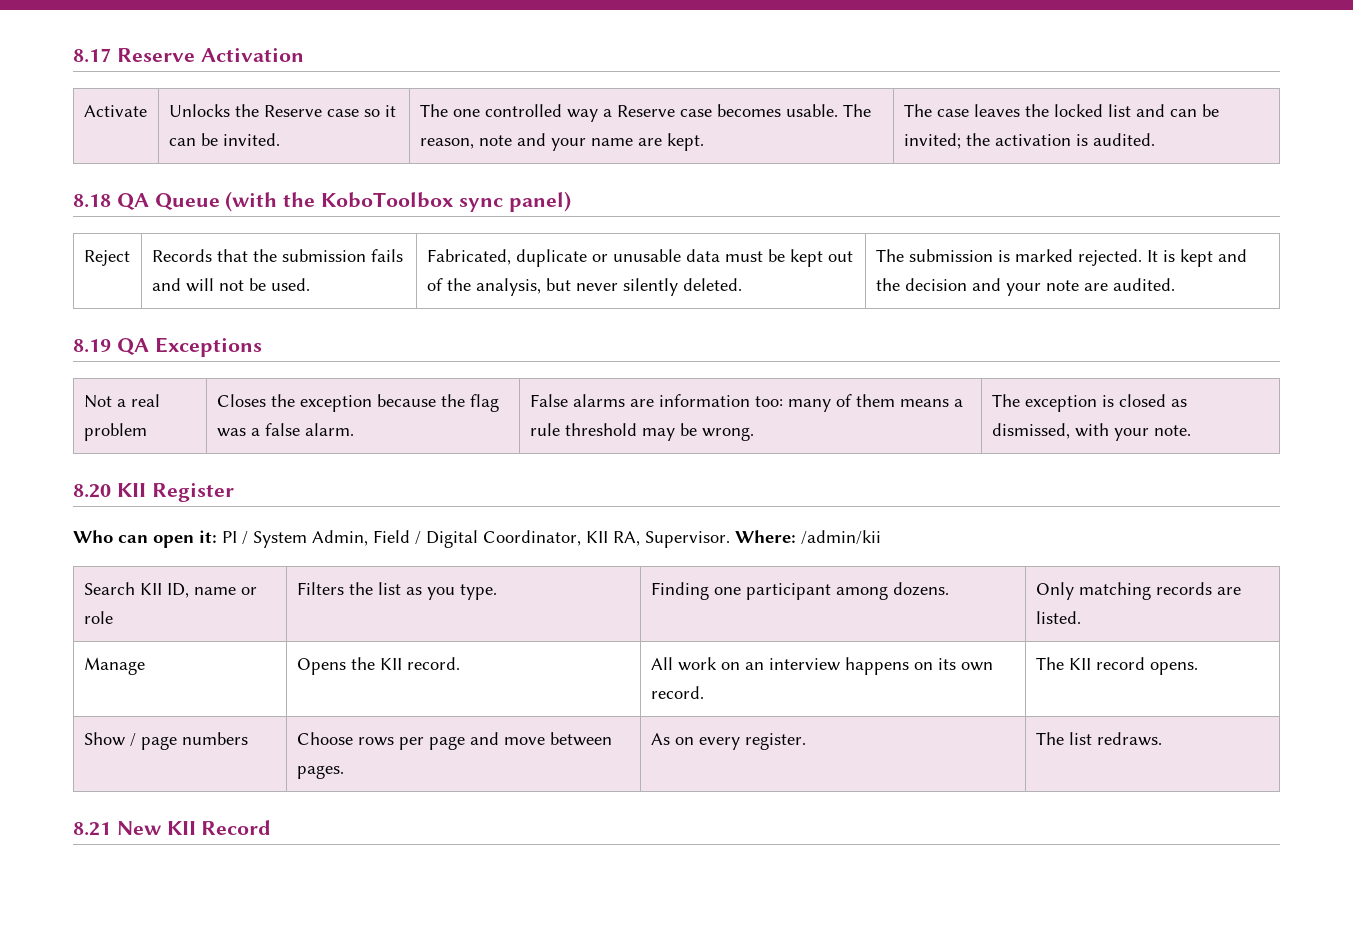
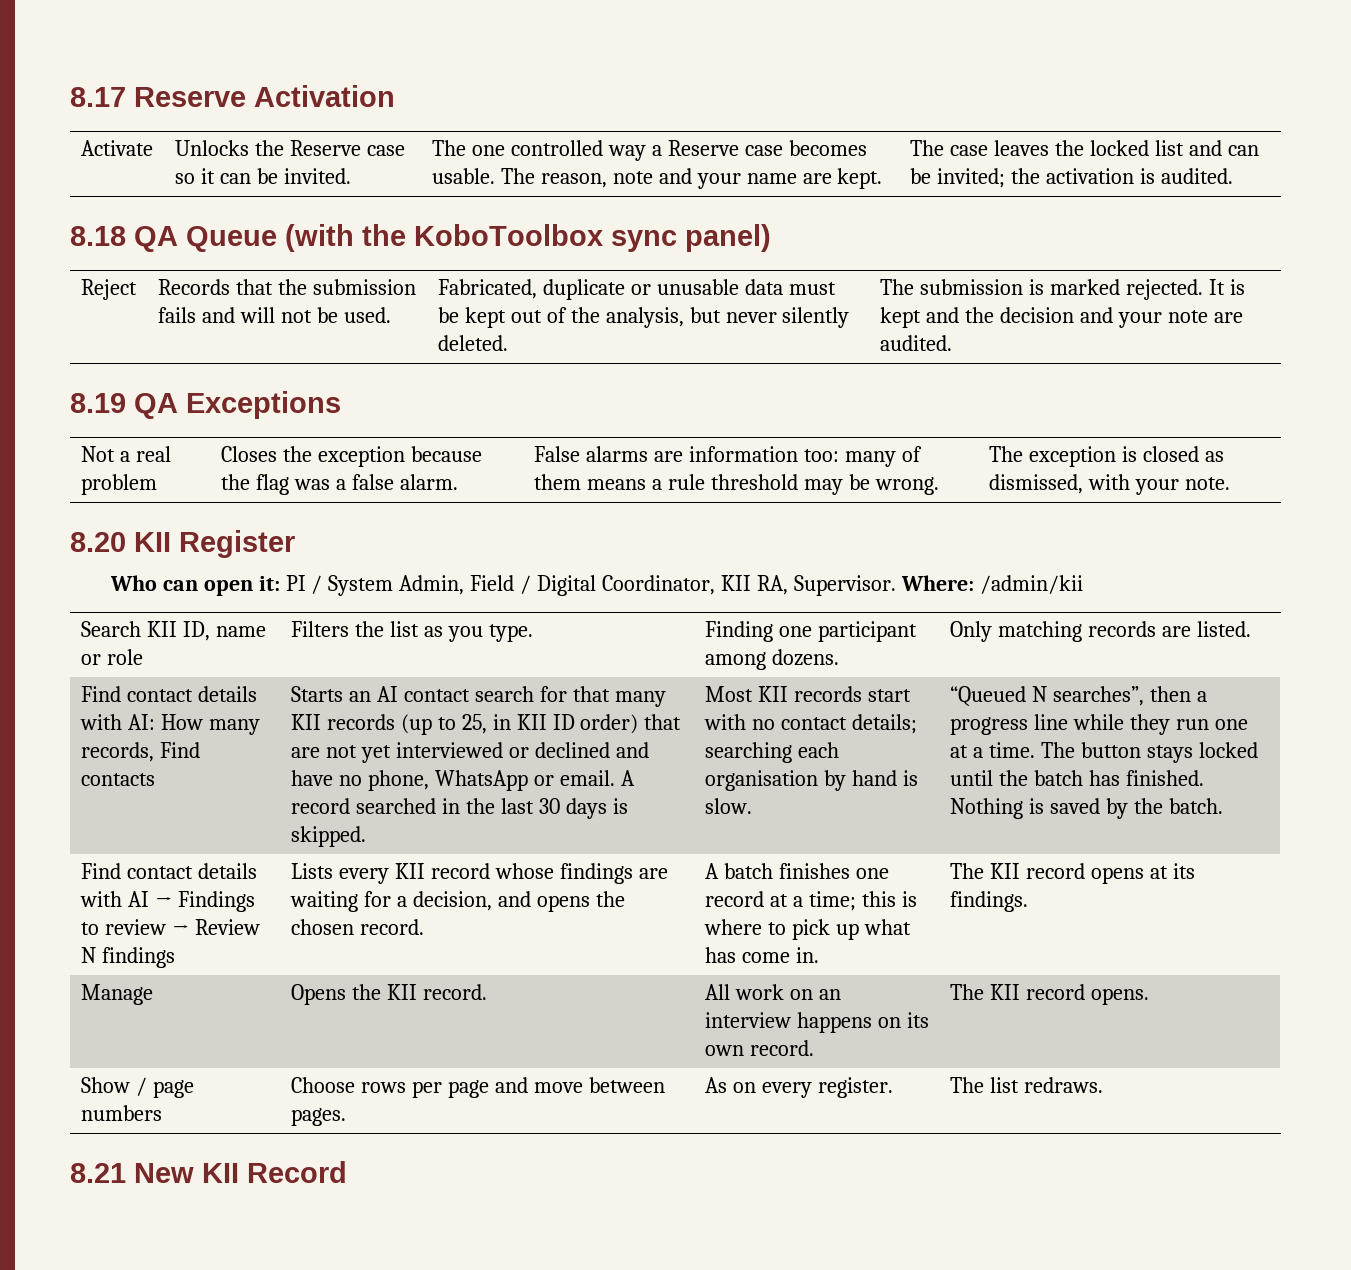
+ Find contact details with AI: How many records, Find contacts | Starts an AI contact search for that many KII records (up to 25, in KII ID order) that are not yet interviewed or declined and have no phone, WhatsApp or email. A record searched in the last 30 days is skipped. | Most KII records start with no contact details; searching each organisation by hand is slow. | “Queued N searches”, then a progress line while they run one at a time. The button stays locked until the batch has finished. Nothing is saved by the batch.
+ Find contact details with AI → Findings to review → Review N findings | Lists every KII record whose findings are waiting for a decision, and opens the chosen record. | A batch finishes one record at a time; this is where to pick up what has come in. | The KII record opens at its findings.

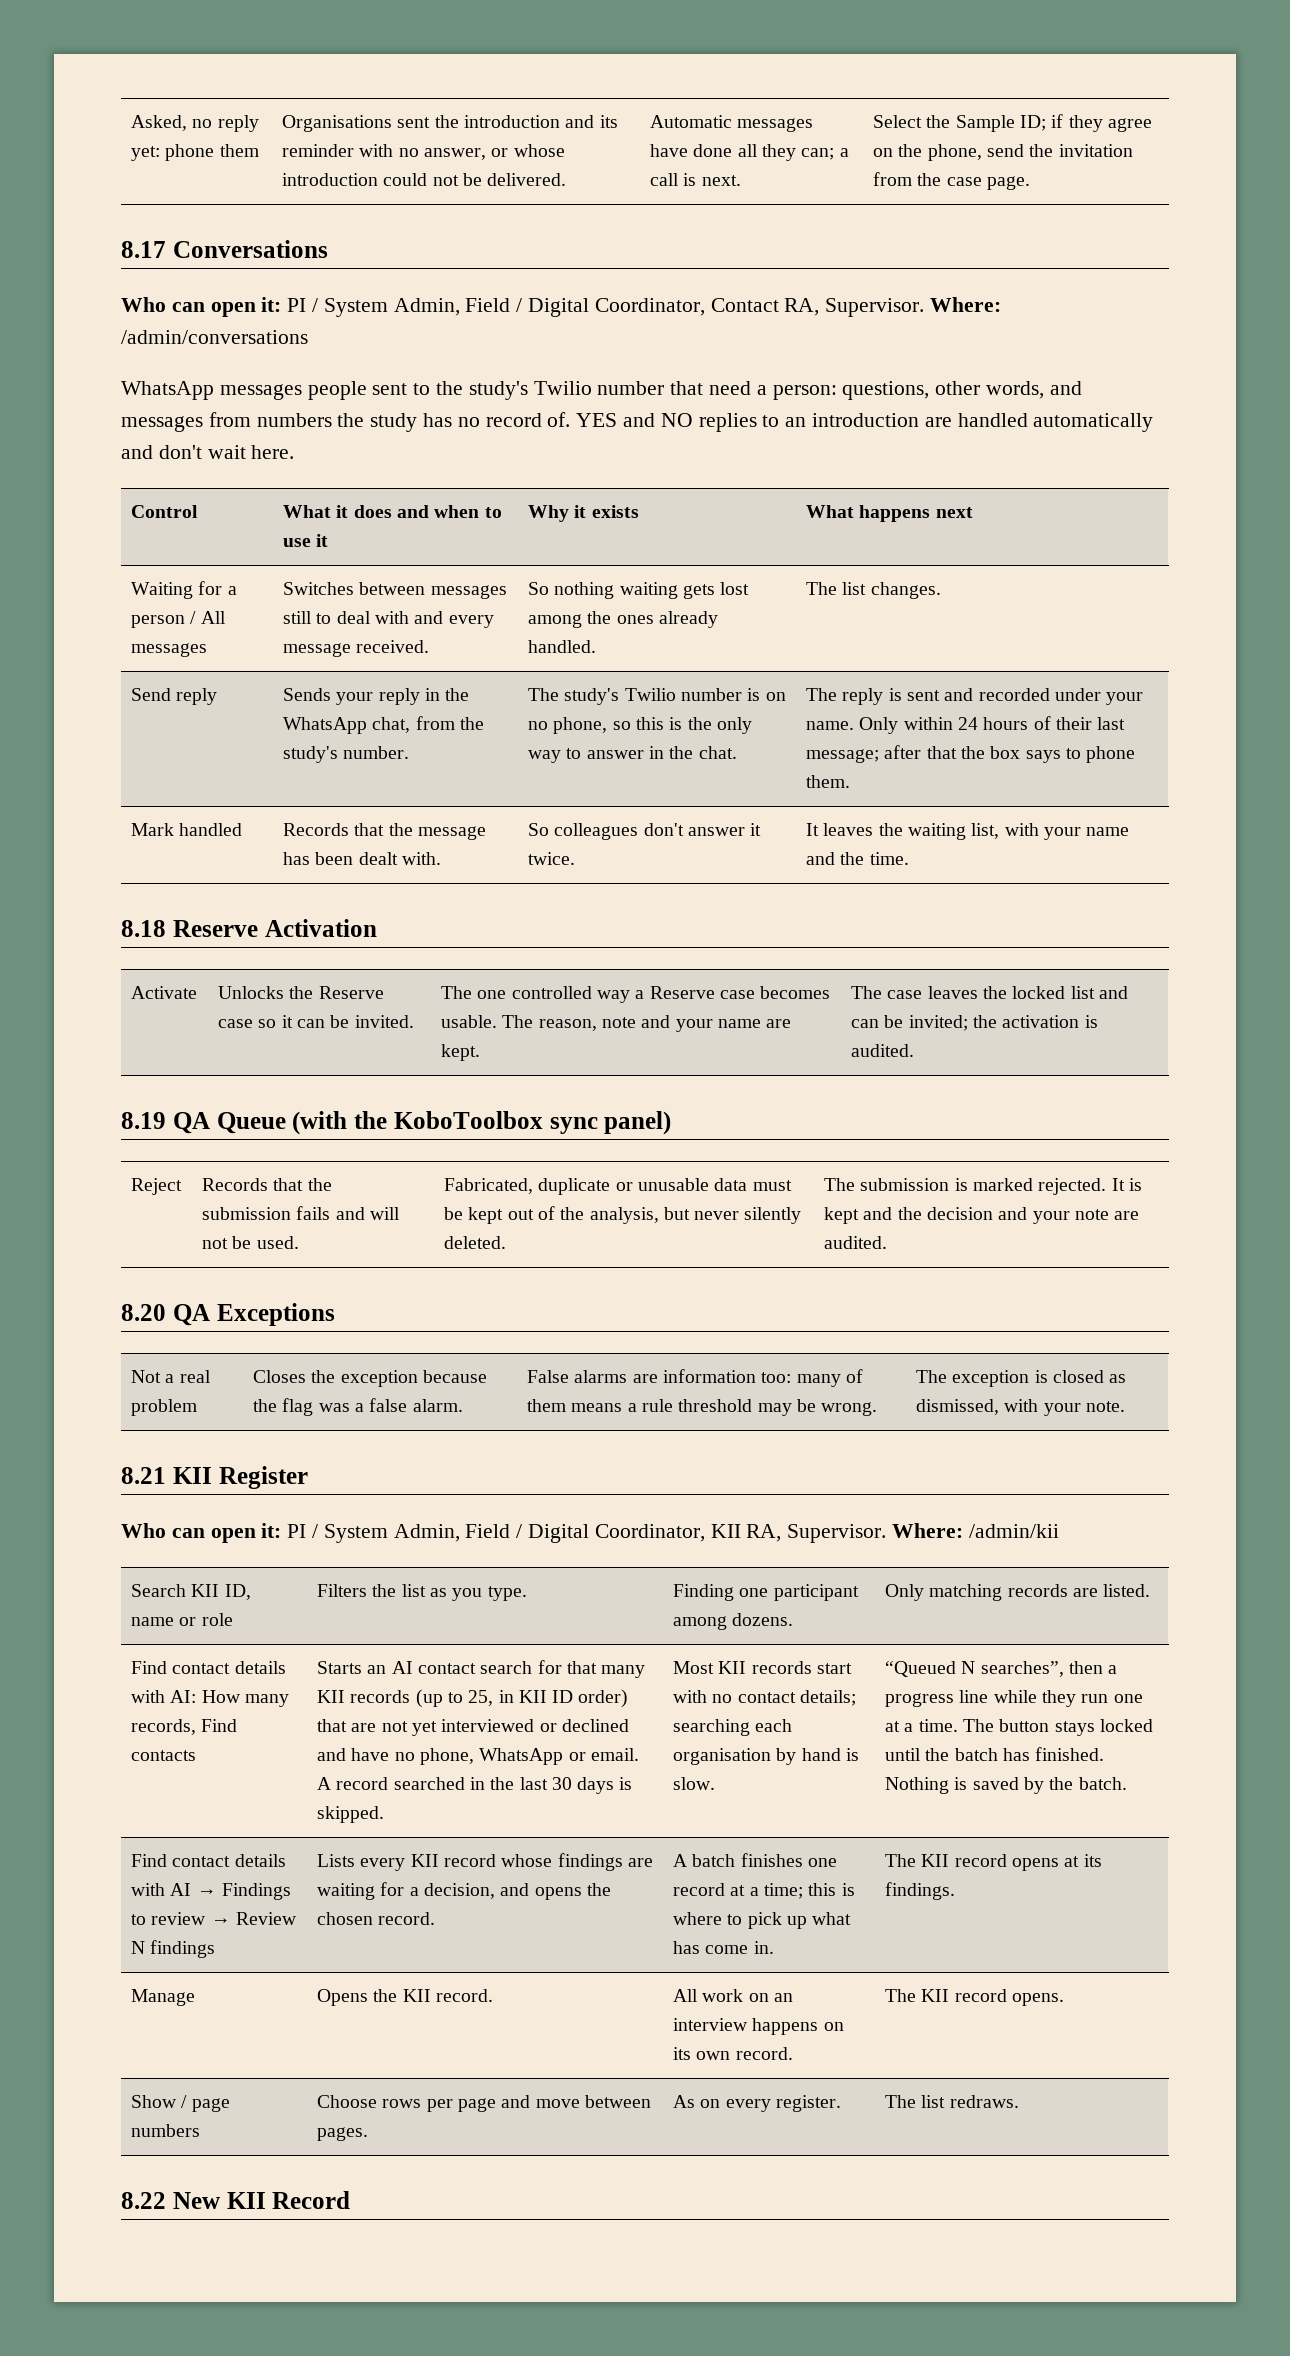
- 8.17 Reserve Activation
+ Asked, no reply yet: phone them | Organisations sent the introduction and its reminder with no answer, or whose introduction could not be delivered. | Automatic messages have done all they can; a call is next. | Select the Sample ID; if they agree on the phone, send the invitation from the case page.
+ 8.17 Conversations
+ Who can open it: PI / System Admin, Field / Digital Coordinator, Contact RA, Supervisor. Where: /admin/conversations
+ WhatsApp messages people sent to the study's Twilio number that need a person: questions, other words, and messages from numbers the study has no record of. YES and NO replies to an introduction are handled automatically and don't wait here.
+ Control | What it does and when to use it | Why it exists | What happens next
+ Waiting for a person / All messages | Switches between messages still to deal with and every message received. | So nothing waiting gets lost among the ones already handled. | The list changes.
+ Send reply | Sends your reply in the WhatsApp chat, from the study's number. | The study's Twilio number is on no phone, so this is the only way to answer in the chat. | The reply is sent and recorded under your name. Only within 24 hours of their last message; after that the box says to phone them.
+ Mark handled | Records that the message has been dealt with. | So colleagues don't answer it twice. | It leaves the waiting list, with your name and the time.
+ 8.18 Reserve Activation
- 8.18 QA Queue (with the KoboToolbox sync panel)
+ 8.19 QA Queue (with the KoboToolbox sync panel)
- 8.19 QA Exceptions
+ 8.20 QA Exceptions
- 8.20 KII Register
+ 8.21 KII Register
- 8.21 New KII Record
+ 8.22 New KII Record

